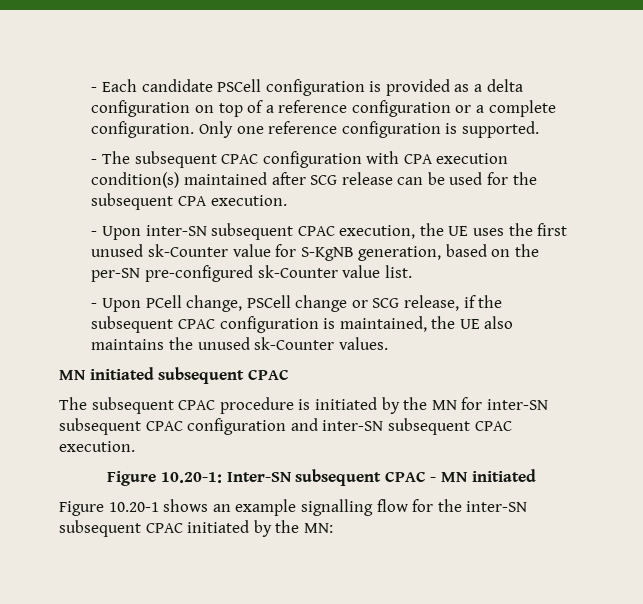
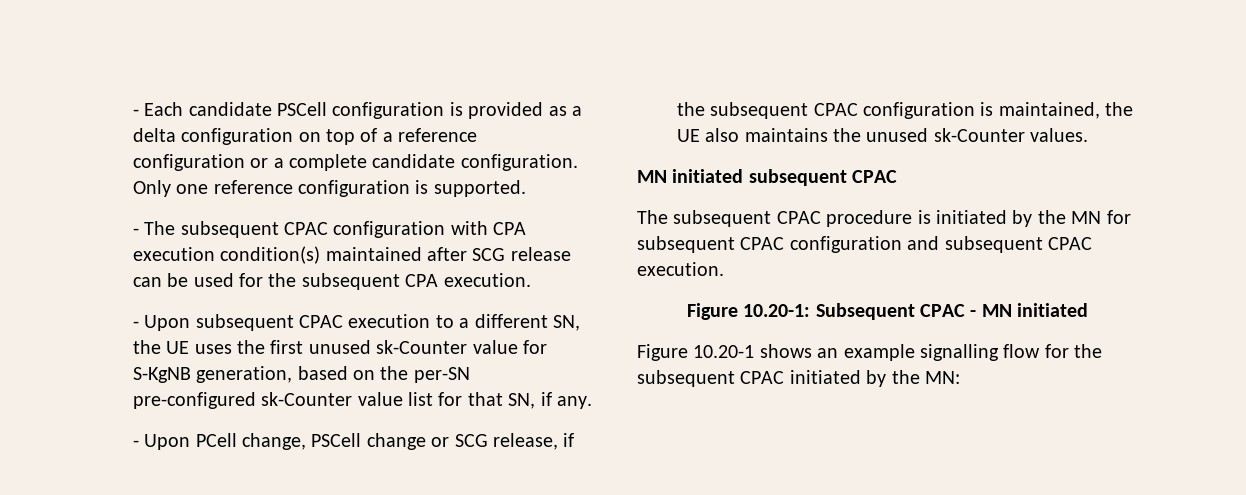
- - Each candidate PSCell configuration is provided as a delta configuration on top of a reference configuration or a complete configuration.
+ - Each candidate PSCell configuration is provided as a delta configuration on top of a reference configuration or a complete candidate configuration.
- - Upon inter-SN subsequent CPAC execution, the UE uses the first unused sk-Counter value for S-KgNB generation, based on the per-SN pre-configured sk-Counter value list.
+ - Upon subsequent CPAC execution to a different SN, the UE uses the first unused sk-Counter value for S-KgNB generation, based on the per-SN pre-configured sk-Counter value list for that SN, if any.
- The subsequent CPAC procedure is initiated by the MN for inter-SN subsequent CPAC configuration and inter-SN subsequent CPAC execution.
+ The subsequent CPAC procedure is initiated by the MN for subsequent CPAC configuration and subsequent CPAC execution.
- Figure 10.20-1: Inter-SN subsequent CPAC - MN initiated
+ Figure 10.20-1: Subsequent CPAC - MN initiated
- Figure 10.20-1 shows an example signalling flow for the inter-SN subsequent CPAC initiated by the MN:
+ Figure 10.20-1 shows an example signalling flow for the subsequent CPAC initiated by the MN:

